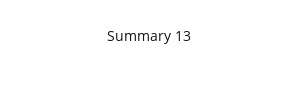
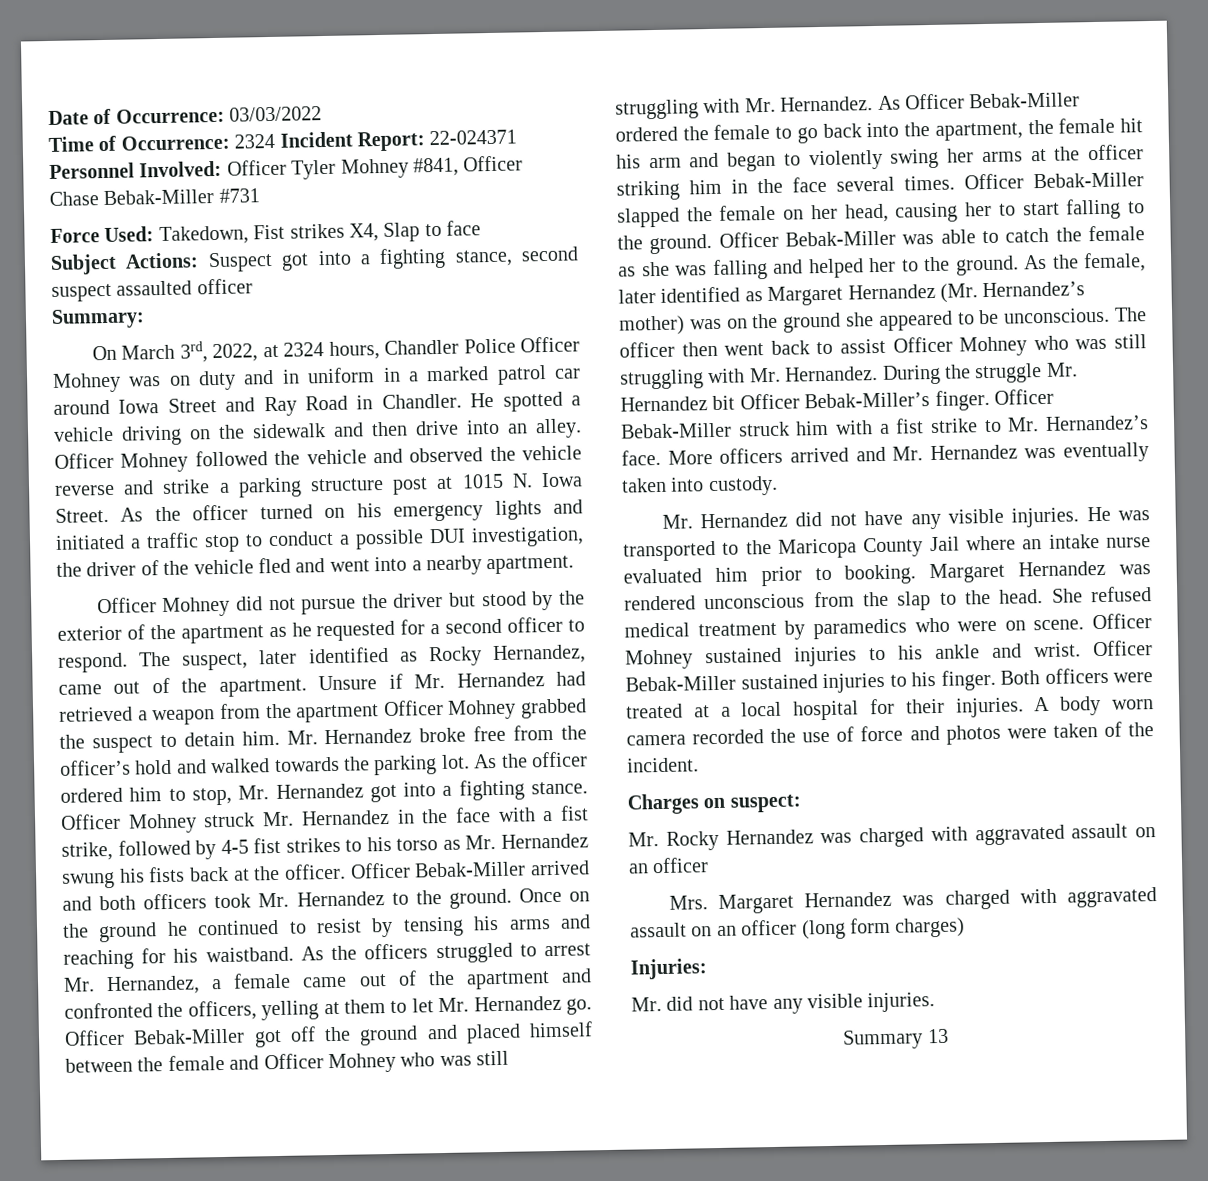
+ Date of Occurrence: 03/03/2022
+ Time of Occurrence: 2324 Incident Report: 22-024371 Personnel Involved: Officer Tyler Mohney #841, Officer Chase Bebak-Miller #731
+ Force Used: Takedown, Fist strikes X4, Slap to face
+ Subject Actions: Suspect got into a fighting stance, second suspect assaulted officer
+ Summary:
+ On March 3rd, 2022, at 2324 hours, Chandler Police Officer Mohney was on duty and in uniform in a marked patrol car around Iowa Street and Ray Road in Chandler. He spotted a vehicle driving on the sidewalk and then drive into an alley. Officer Mohney followed the vehicle and observed the vehicle reverse and strike a parking structure post at 1015 N. Iowa Street. As the officer turned on his emergency lights and initiated a traffic stop to conduct a possible DUI investigation, the driver of the vehicle fled and went into a nearby apartment.
+ Officer Mohney did not pursue the driver but stood by the exterior of the apartment as he requested for a second officer to respond. The suspect, later identified as Rocky Hernandez, came out of the apartment. Unsure if Mr. Hernandez had retrieved a weapon from the apartment Officer Mohney grabbed the suspect to detain him. Mr. Hernandez broke free from the officer’s hold and walked towards the parking lot. As the officer ordered him to stop, Mr. Hernandez got into a fighting stance. Officer Mohney struck Mr. Hernandez in the face with a fist strike, followed by 4-5 fist strikes to his torso as Mr. Hernandez swung his fists back at the officer. Officer Bebak-Miller arrived and both officers took Mr. Hernandez to the ground. Once on the ground he continued to resist by tensing his arms and reaching for his waistband. As the officers struggled to arrest Mr. Hernandez, a female came out of the apartment and confronted the officers, yelling at them to let Mr. Hernandez go. Officer Bebak-Miller got off the ground and placed himself between the female and Officer Mohney who was still struggling with Mr. Hernandez. As Officer Bebak-Miller ordered the female to go back into the apartment, the female hit his arm and began to violently swing her arms at the officer striking him in the face several times. Officer Bebak-Miller slapped the female on her head, causing her to start falling to the ground. Officer Bebak-Miller was able to catch the female as she was falling and helped her to the ground. As the female, later identified as Margaret Hernandez (Mr. Hernandez’s mother) was on the ground she appeared to be unconscious. The officer then went back to assist Officer Mohney who was still struggling with Mr. Hernandez. During the struggle Mr. Hernandez bit Officer Bebak-Miller’s finger. Officer Bebak-Miller struck him with a fist strike to Mr. Hernandez’s face. More officers arrived and Mr. Hernandez was eventually taken into custody.
+ Mr. Hernandez did not have any visible injuries. He was transported to the Maricopa County Jail where an intake nurse evaluated him prior to booking. Margaret Hernandez was rendered unconscious from the slap to the head. She refused medical treatment by paramedics who were on scene. Officer Mohney sustained injuries to his ankle and wrist. Officer Bebak-Miller sustained injuries to his finger. Both officers were treated at a local hospital for their injuries. A body worn camera recorded the use of force and photos were taken of the incident.
+ Charges on suspect:
+ Mr. Rocky Hernandez was charged with aggravated assault on an officer
+ Mrs. Margaret Hernandez was charged with aggravated assault on an officer (long form charges)
+ Injuries:
+ Mr. did not have any visible injuries.

